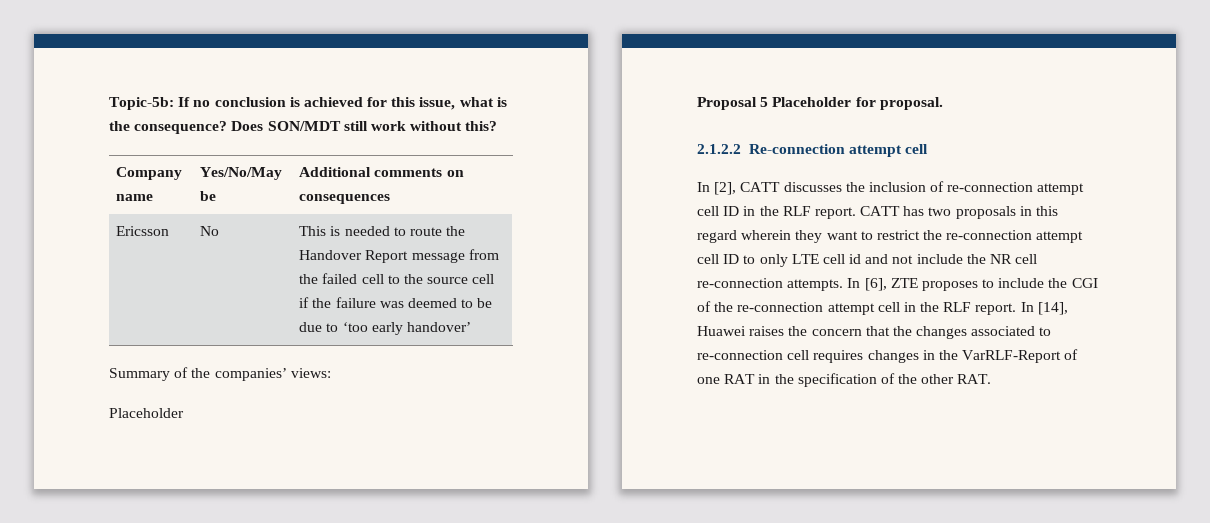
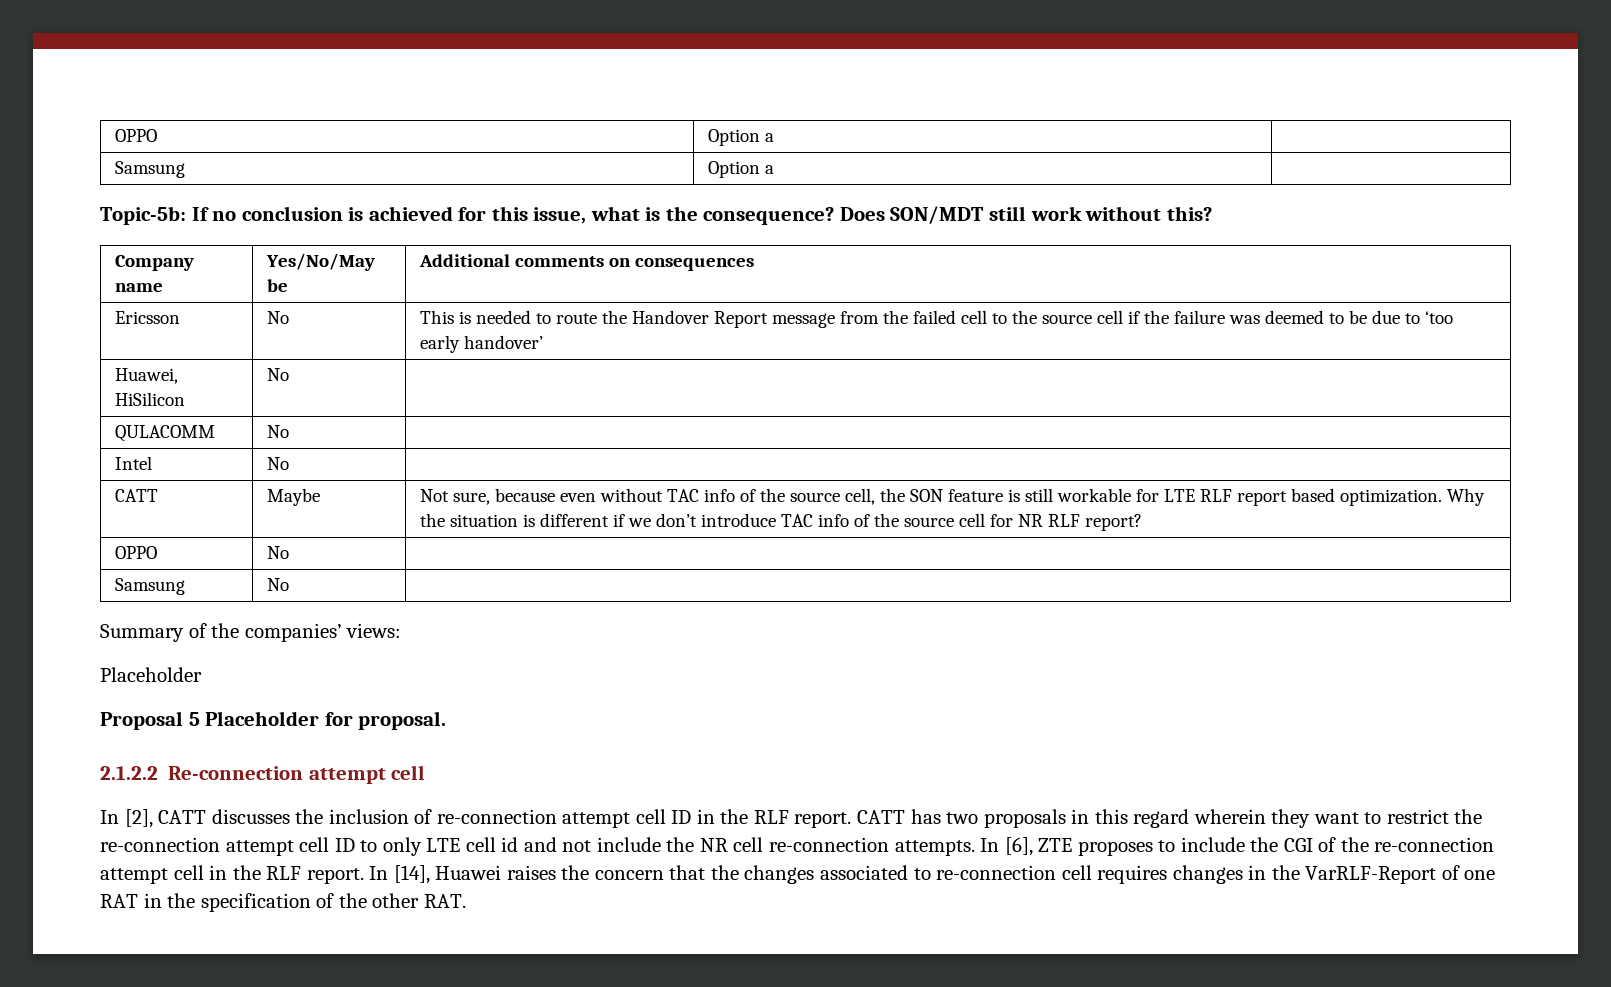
+ OPPO | Option a |
+ Samsung | Option a |
+ Huawei, HiSilicon | No |
+ QULACOMM | No |
+ Intel | No |
+ CATT | Maybe | Not sure, because even without TAC info of the source cell, the SON feature is still workable for LTE RLF report based optimization. Why the situation is different if we don’t introduce TAC info of the source cell for NR RLF report?
+ OPPO | No |
+ Samsung | No |

